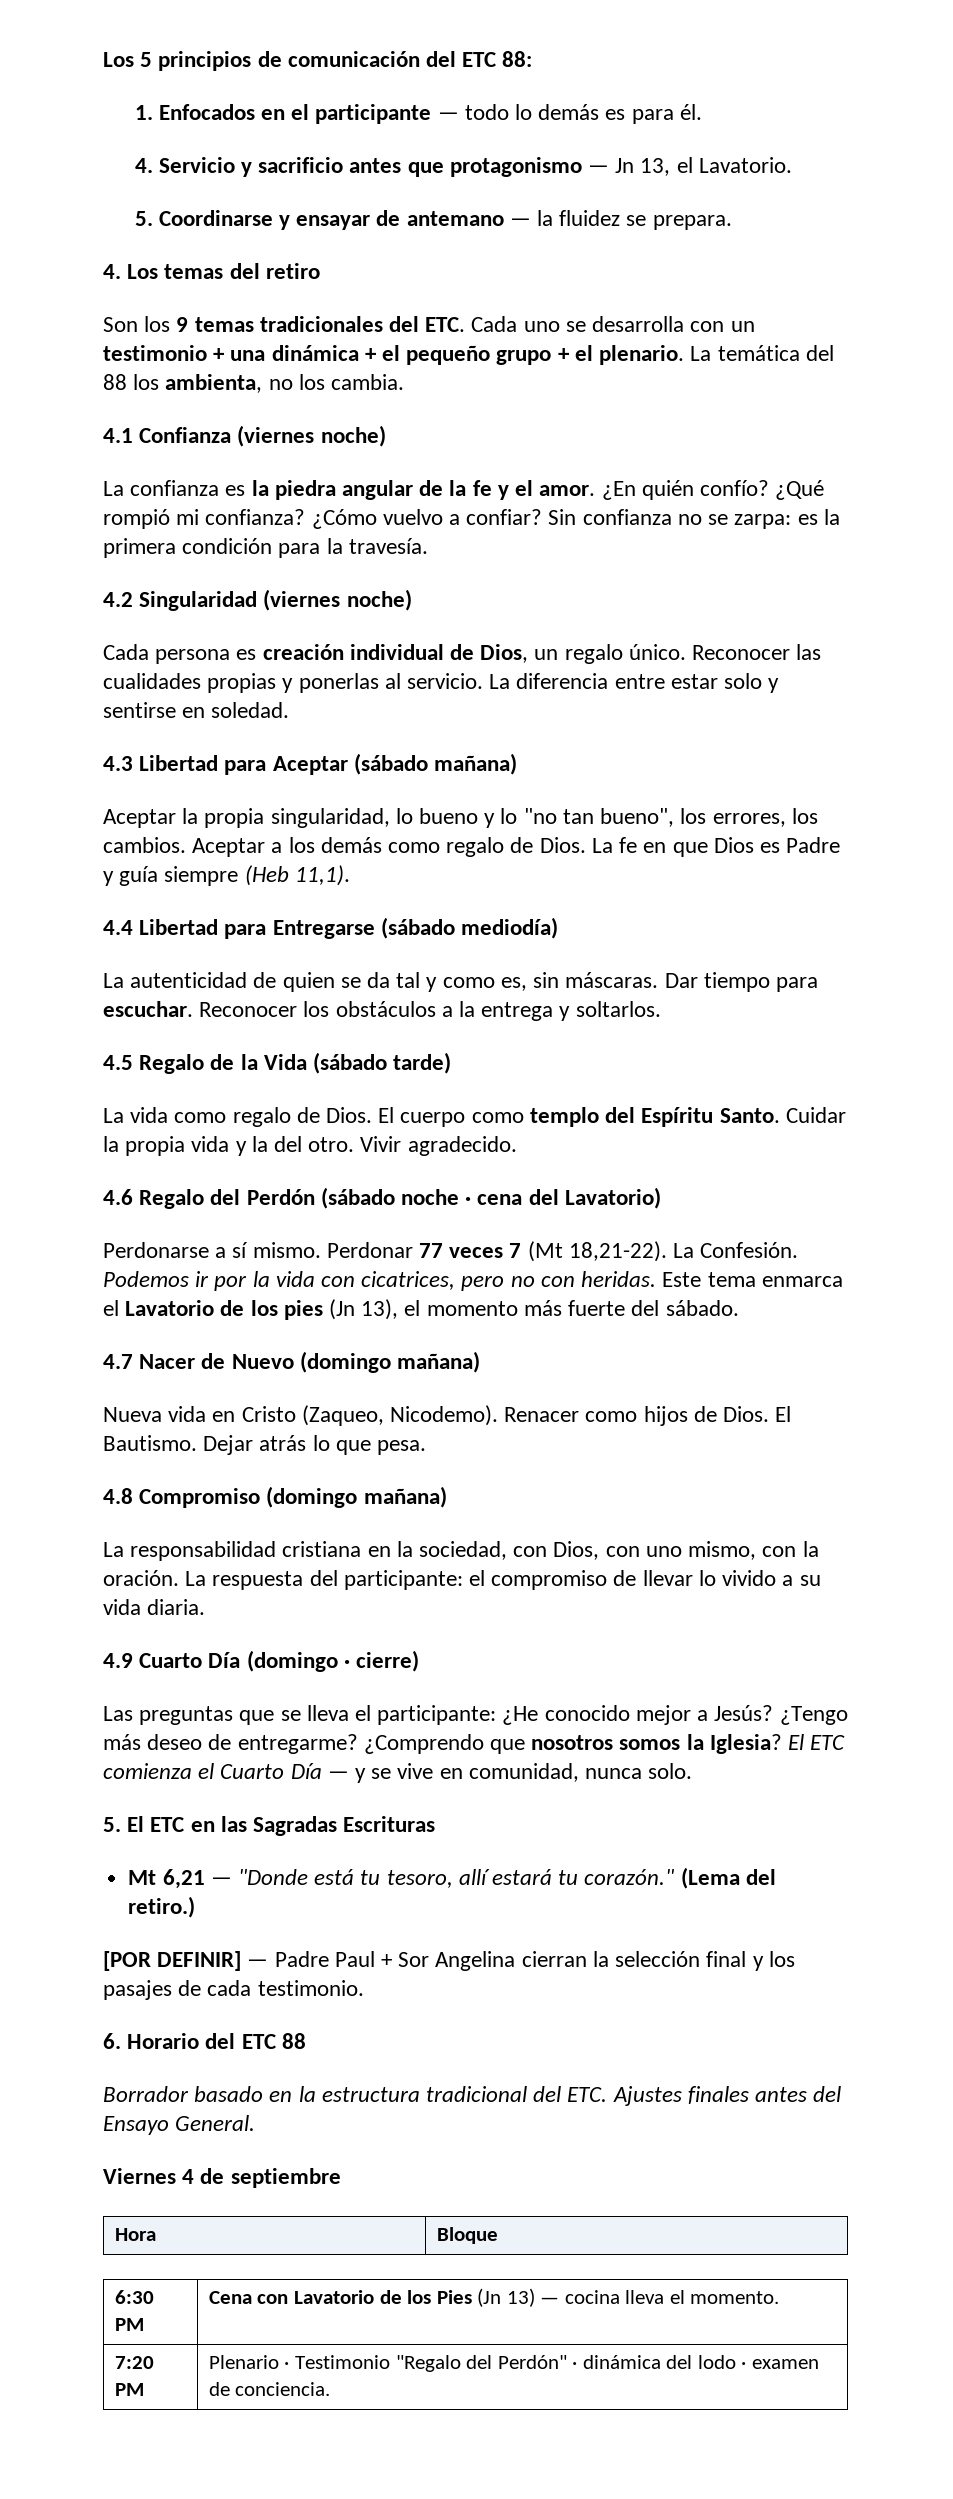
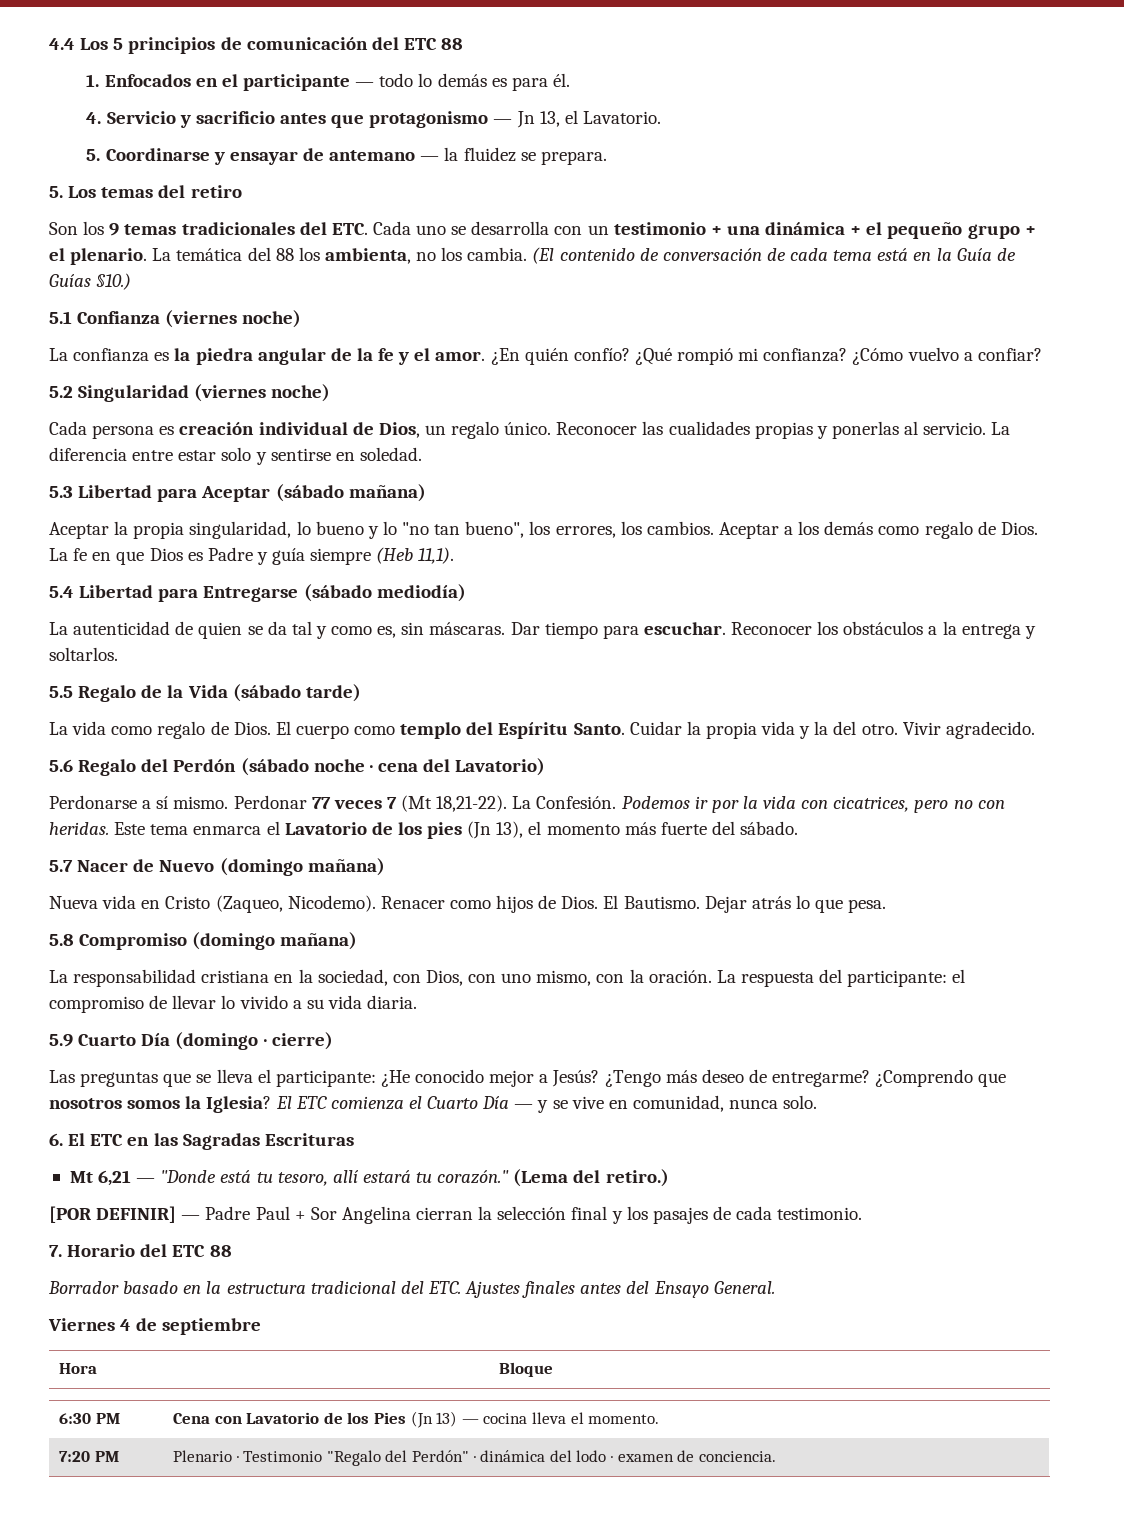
- Los 5 principios de comunicación del ETC 88:
+ 4.4 Los 5 principios de comunicación del ETC 88
- 4. Los temas del retiro
+ 5. Los temas del retiro
- La temática del 88 los ambienta, no los cambia.
- 4.1 Confianza (viernes noche)
+ La temática del 88 los ambienta, no los cambia. (El contenido de conversación de cada tema está en la Guía de Guías §10.)
+ 5.1 Confianza (viernes noche)
- ¿Cómo vuelvo a confiar? Sin confianza no se zarpa: es la primera condición para la travesía.
- 4.2 Singularidad (viernes noche)
+ ¿Cómo vuelvo a confiar?
+ 5.2 Singularidad (viernes noche)
- 4.3 Libertad para Aceptar (sábado mañana)
+ 5.3 Libertad para Aceptar (sábado mañana)
- 4.4 Libertad para Entregarse (sábado mediodía)
+ 5.4 Libertad para Entregarse (sábado mediodía)
- 4.5 Regalo de la Vida (sábado tarde)
+ 5.5 Regalo de la Vida (sábado tarde)
- 4.6 Regalo del Perdón (sábado noche · cena del Lavatorio)
+ 5.6 Regalo del Perdón (sábado noche · cena del Lavatorio)
- 4.7 Nacer de Nuevo (domingo mañana)
+ 5.7 Nacer de Nuevo (domingo mañana)
- 4.8 Compromiso (domingo mañana)
+ 5.8 Compromiso (domingo mañana)
- 4.9 Cuarto Día (domingo · cierre)
+ 5.9 Cuarto Día (domingo · cierre)
- 5. El ETC en las Sagradas Escrituras
+ 6. El ETC en las Sagradas Escrituras
- 6. Horario del ETC 88
+ 7. Horario del ETC 88

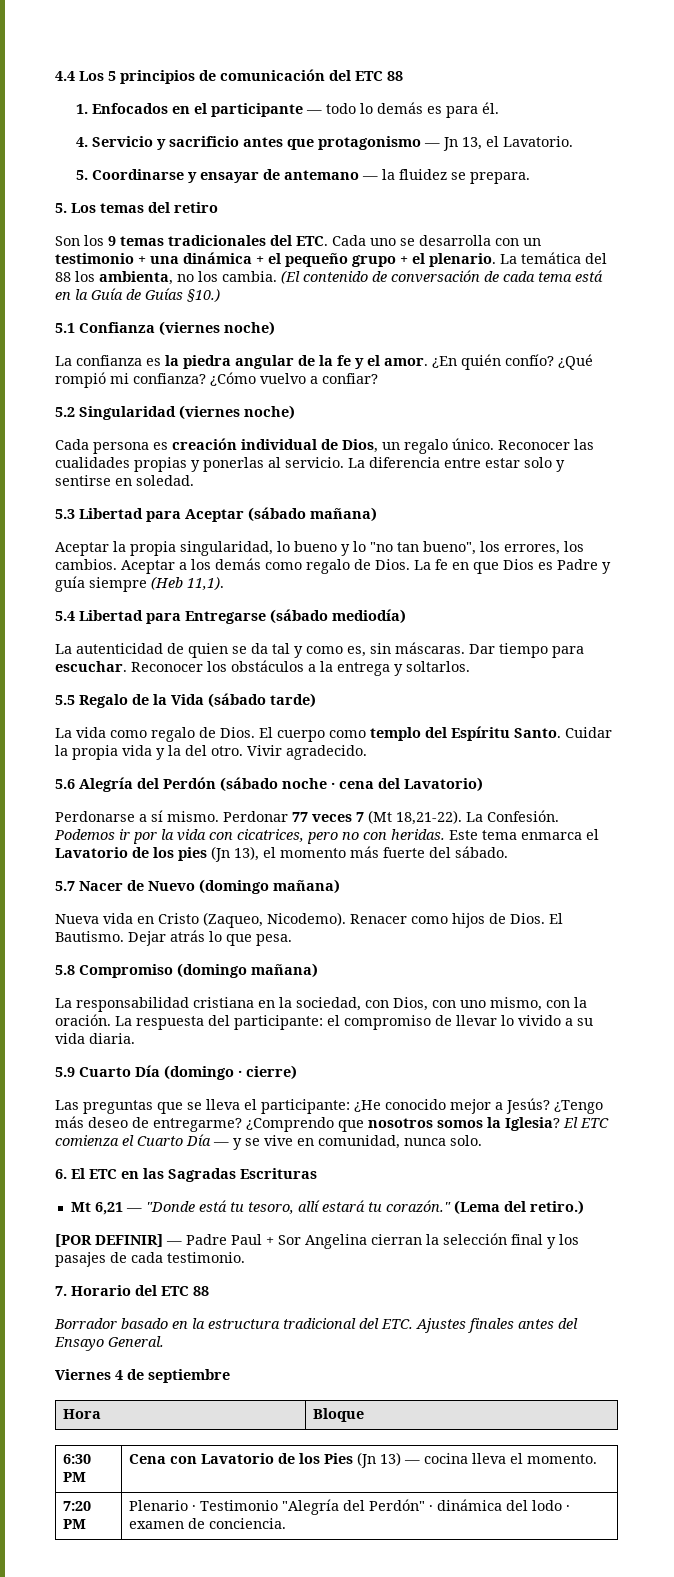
- 5.6 Regalo del Perdón (sábado noche · cena del Lavatorio)
+ 5.6 Alegría del Perdón (sábado noche · cena del Lavatorio)
- 7:20 PM | Plenario · Testimonio "Regalo del Perdón" · dinámica del lodo · examen de conciencia.
+ 7:20 PM | Plenario · Testimonio "Alegría del Perdón" · dinámica del lodo · examen de conciencia.

